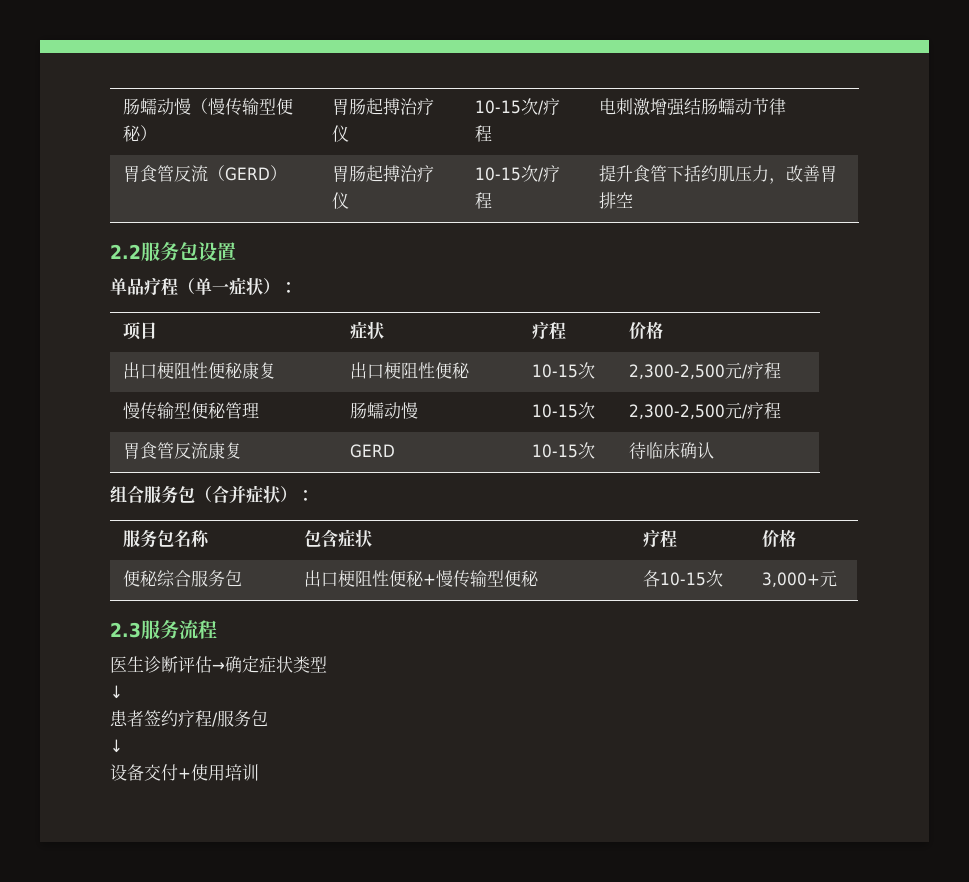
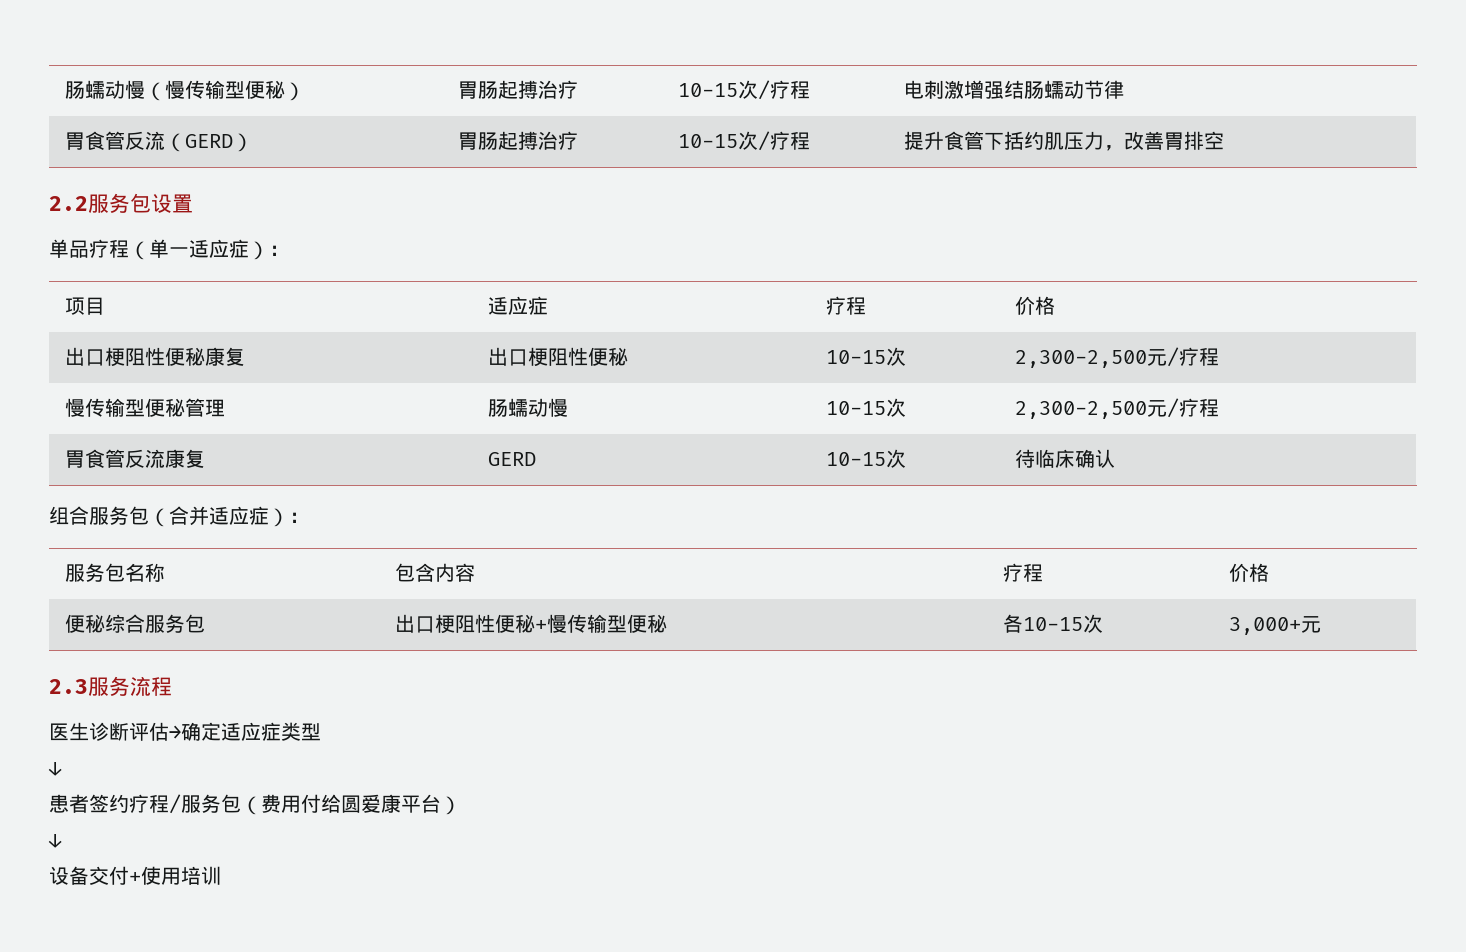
- 肠蠕动慢（慢传输型便秘） | 胃肠起搏治疗仪 | 10-15次/疗程 | 电刺激增强结肠蠕动节律
+ 肠蠕动慢（慢传输型便秘） | 胃肠起搏治疗 | 10-15次/疗程 | 电刺激增强结肠蠕动节律
- 胃食管反流（GERD） | 胃肠起搏治疗仪 | 10-15次/疗程 | 提升食管下括约肌压力，改善胃排空
+ 胃食管反流（GERD） | 胃肠起搏治疗 | 10-15次/疗程 | 提升食管下括约肌压力，改善胃排空
- 单品疗程（单一症状）：
+ 单品疗程（单一适应症）：
- 项目 | 症状 | 疗程 | 价格
+ 项目 | 适应症 | 疗程 | 价格
- 组合服务包（合并症状）：
+ 组合服务包（合并适应症）：
- 服务包名称 | 包含症状 | 疗程 | 价格
+ 服务包名称 | 包含内容 | 疗程 | 价格
- 医生诊断评估→确定症状类型
+ 医生诊断评估→确定适应症类型
- 患者签约疗程/服务包
+ 患者签约疗程/服务包（费用付给圆爱康平台）

